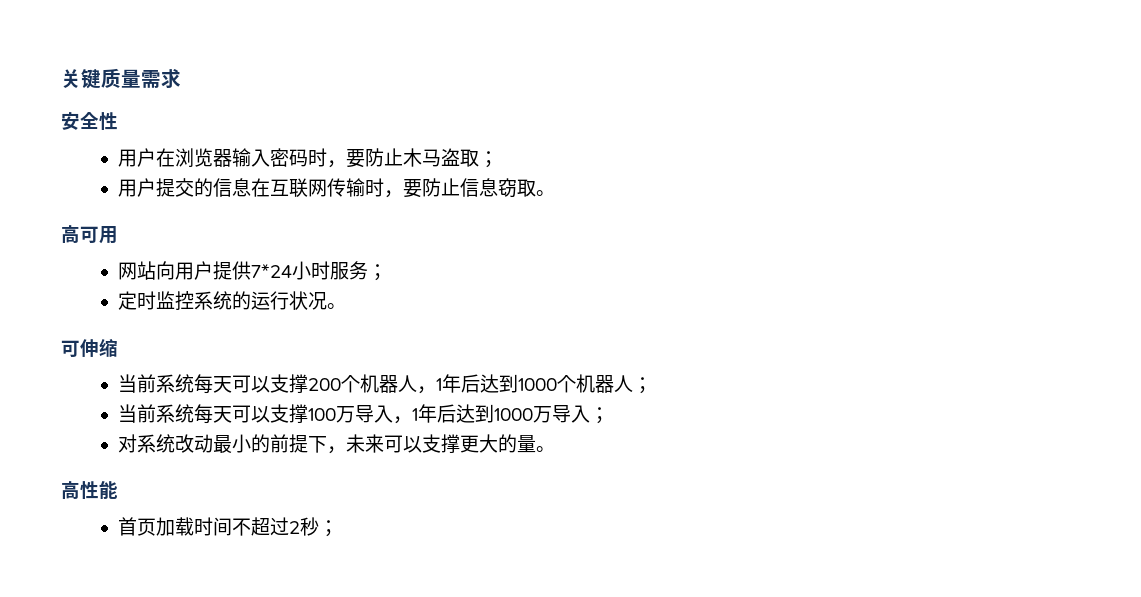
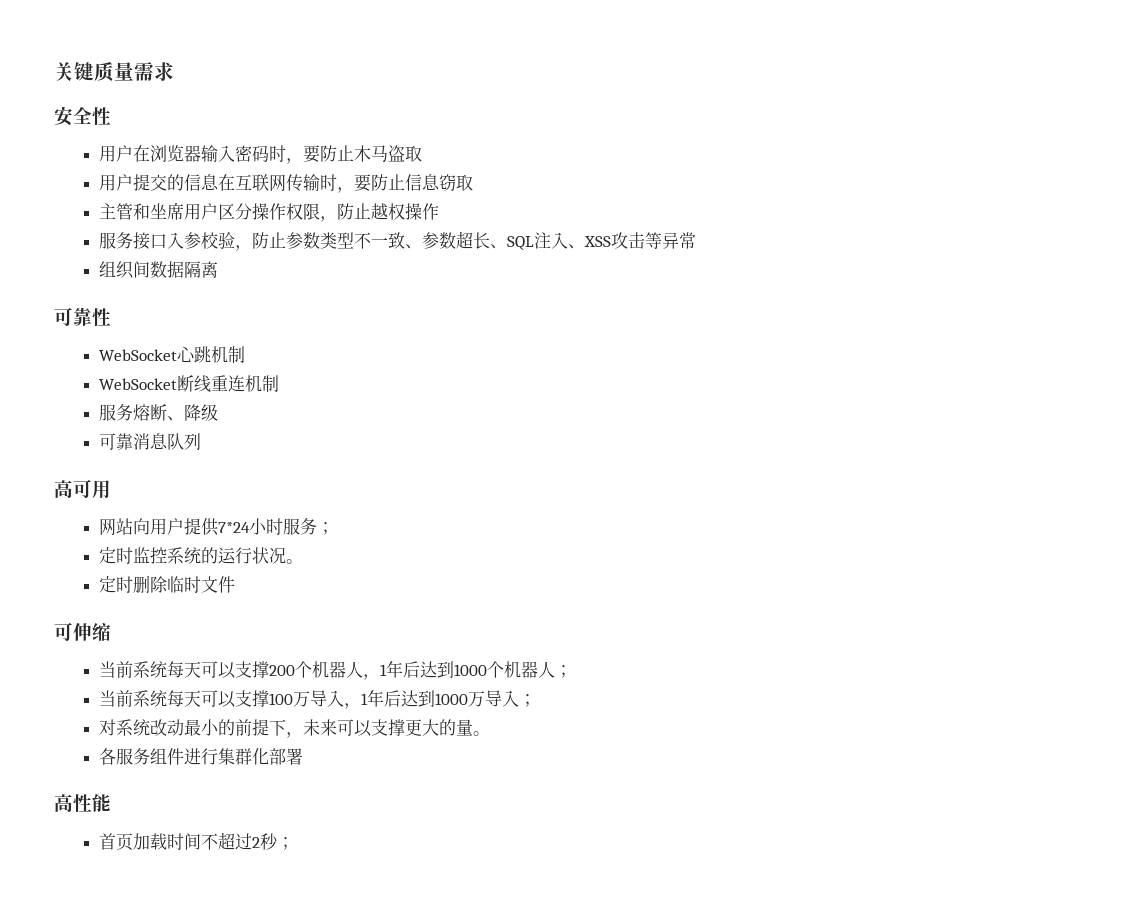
- 用户在浏览器输入密码时，要防止木马盗取；
+ 用户在浏览器输入密码时，要防止木马盗取
- 用户提交的信息在互联网传输时，要防止信息窃取。
+ 用户提交的信息在互联网传输时，要防止信息窃取
+ 主管和坐席用户区分操作权限，防止越权操作
+ 服务接口入参校验，防止参数类型不一致、参数超长、SQL注入、XSS攻击等异常
+ 组织间数据隔离
+ 可靠性
+ WebSocket心跳机制
+ WebSocket断线重连机制
+ 服务熔断、降级
+ 可靠消息队列
+ 定时删除临时文件
+ 各服务组件进行集群化部署

